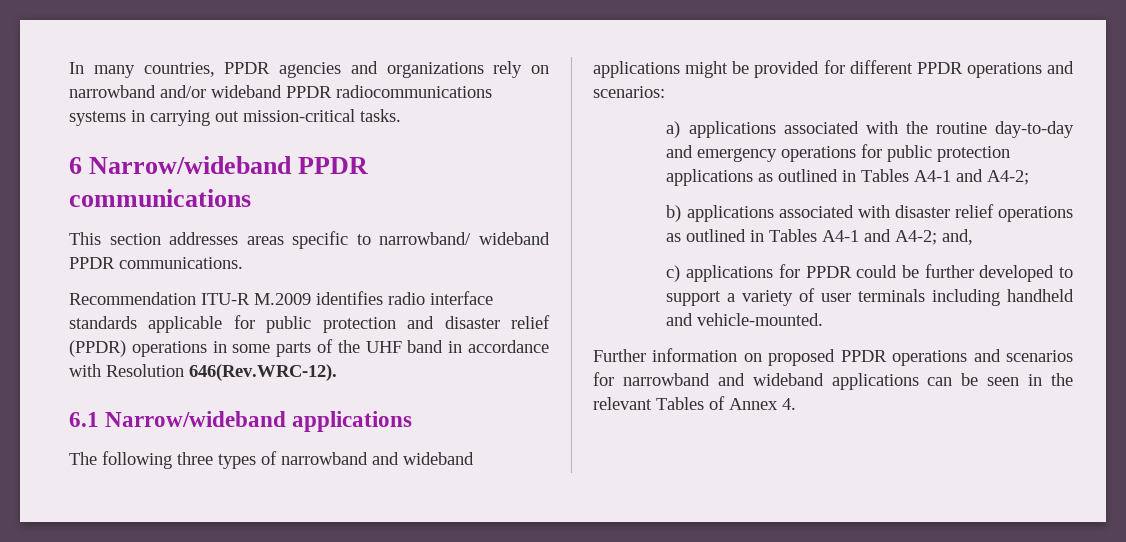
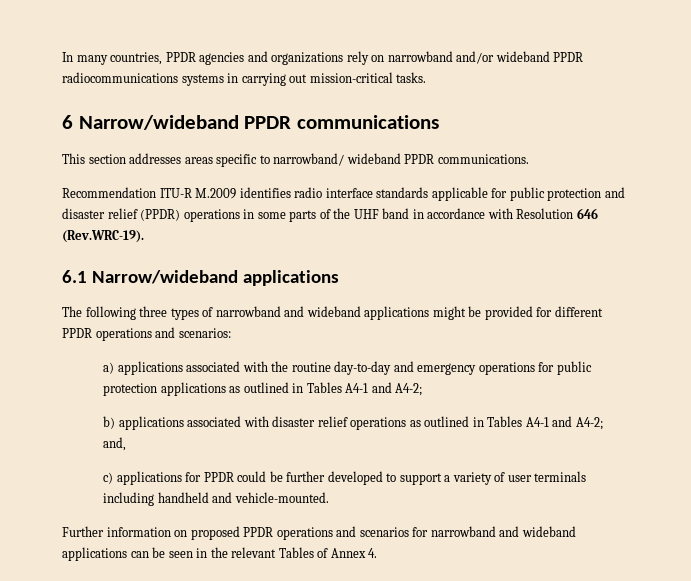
- Recommendation ITU-R M.2009 identifies radio interface standards applicable for public protection and disaster relief (PPDR) operations in some parts of the UHF band in accordance with Resolution 646(Rev.WRC-12).
+ Recommendation ITU-R M.2009 identifies radio interface standards applicable for public protection and disaster relief (PPDR) operations in some parts of the UHF band in accordance with Resolution 646 (Rev.WRC-19).

